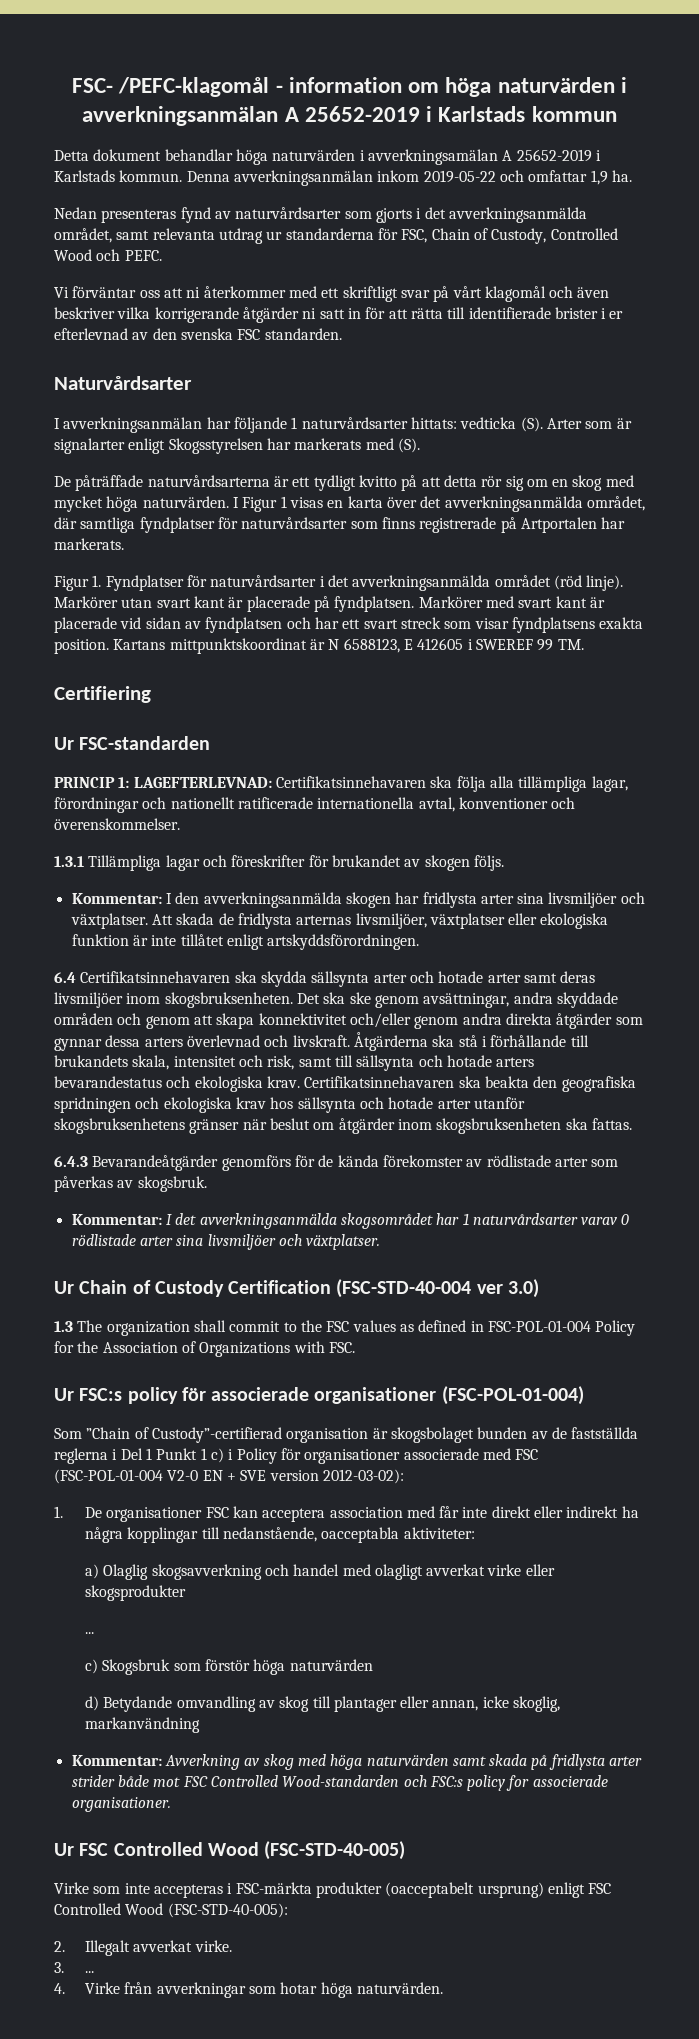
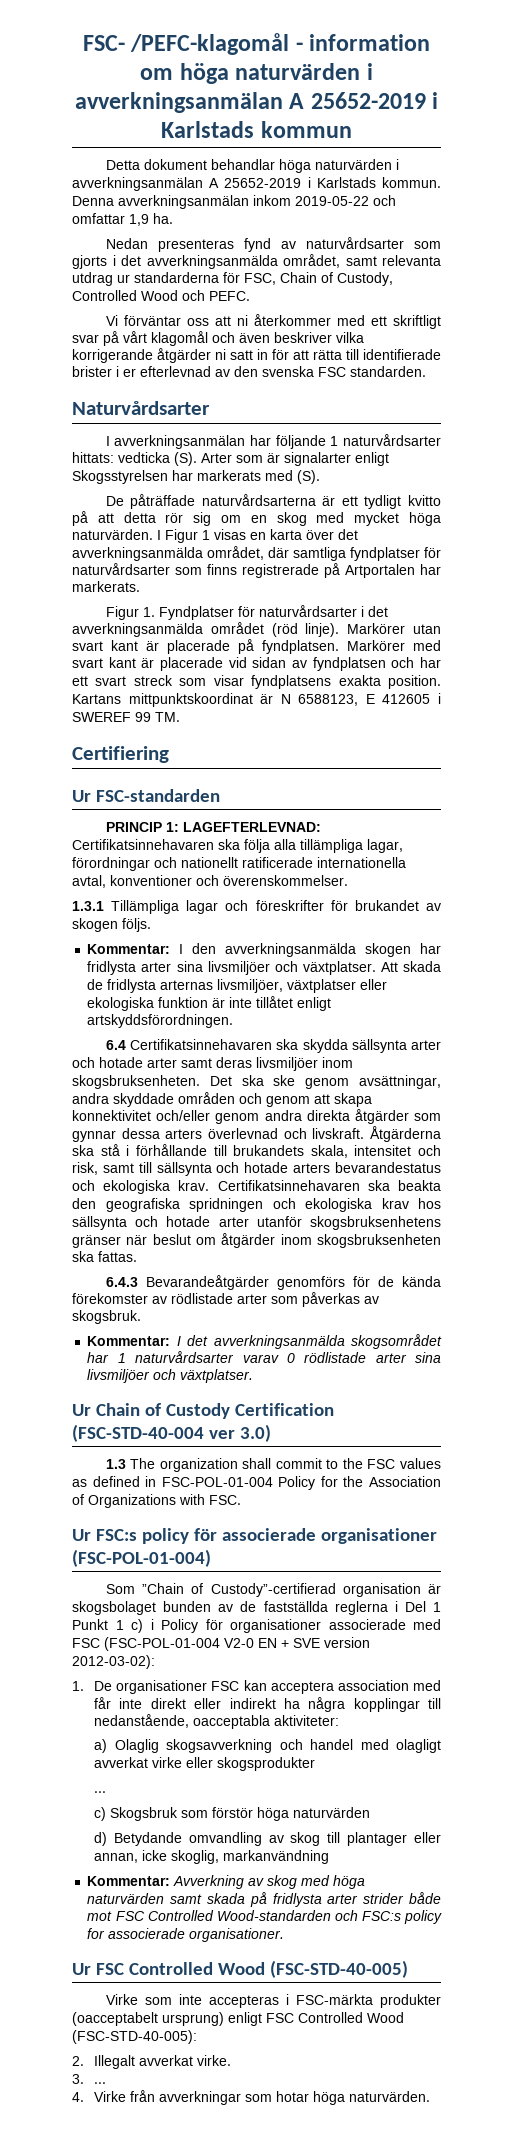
- Detta dokument behandlar höga naturvärden i avverkningsamälan A 25652-2019 i Karlstads kommun.
+ Detta dokument behandlar höga naturvärden i avverkningsanmälan A 25652-2019 i Karlstads kommun.

